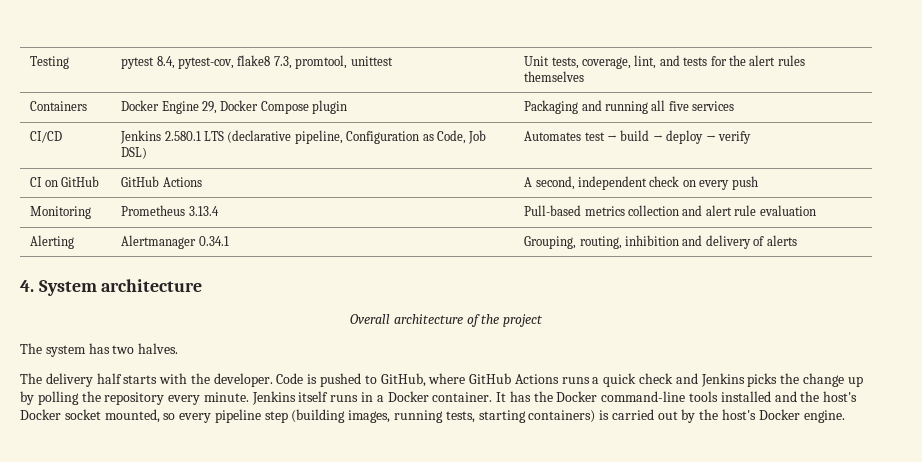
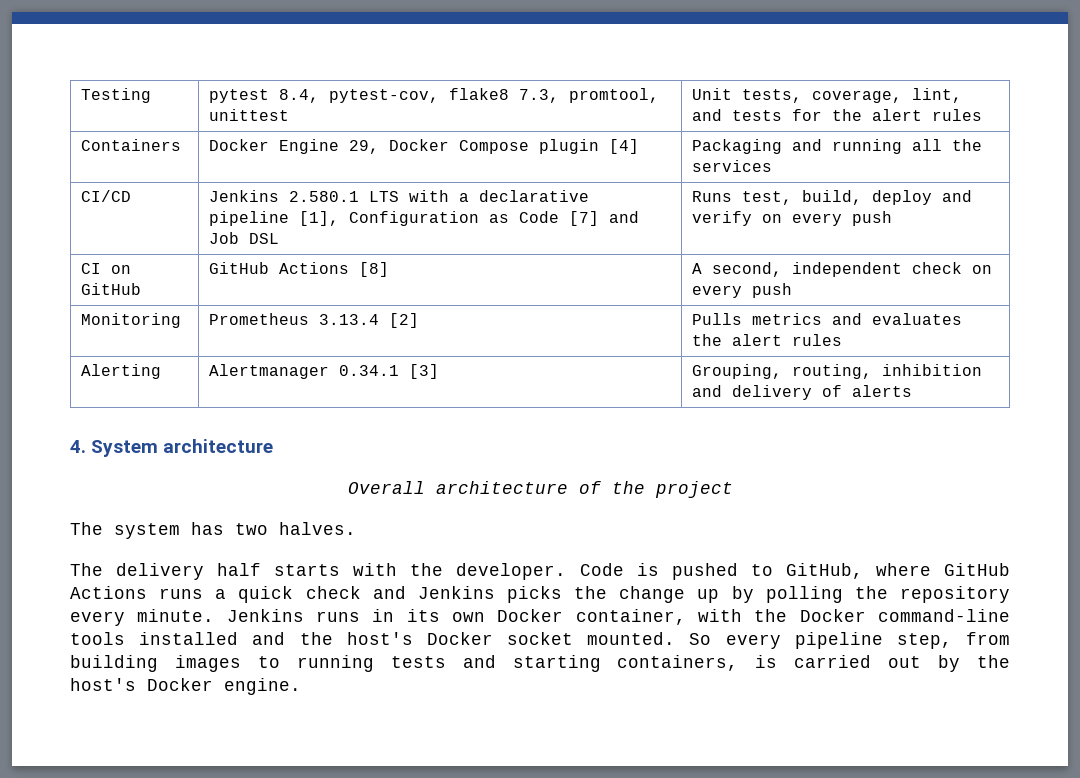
- Testing | pytest 8.4, pytest-cov, flake8 7.3, promtool, unittest | Unit tests, coverage, lint, and tests for the alert rules themselves
+ Testing | pytest 8.4, pytest-cov, flake8 7.3, promtool, unittest | Unit tests, coverage, lint, and tests for the alert rules
- Containers | Docker Engine 29, Docker Compose plugin | Packaging and running all five services
+ Containers | Docker Engine 29, Docker Compose plugin [4] | Packaging and running all the services
- CI/CD | Jenkins 2.580.1 LTS (declarative pipeline, Configuration as Code, Job DSL) | Automates test → build → deploy → verify
+ CI/CD | Jenkins 2.580.1 LTS with a declarative pipeline [1], Configuration as Code [7] and Job DSL | Runs test, build, deploy and verify on every push
- CI on GitHub | GitHub Actions | A second, independent check on every push
+ CI on GitHub | GitHub Actions [8] | A second, independent check on every push
- Monitoring | Prometheus 3.13.4 | Pull-based metrics collection and alert rule evaluation
+ Monitoring | Prometheus 3.13.4 [2] | Pulls metrics and evaluates the alert rules
- Alerting | Alertmanager 0.34.1 | Grouping, routing, inhibition and delivery of alerts
+ Alerting | Alertmanager 0.34.1 [3] | Grouping, routing, inhibition and delivery of alerts
- Jenkins itself runs in a Docker container. It has the Docker command-line tools installed and the host's Docker socket mounted, so every pipeline step (building images, running tests, starting containers) is carried out by the host's Docker engine.
+ Jenkins runs in its own Docker container, with the Docker command-line tools installed and the host's Docker socket mounted. So every pipeline step, from building images to running tests and starting containers, is carried out by the host's Docker engine.

